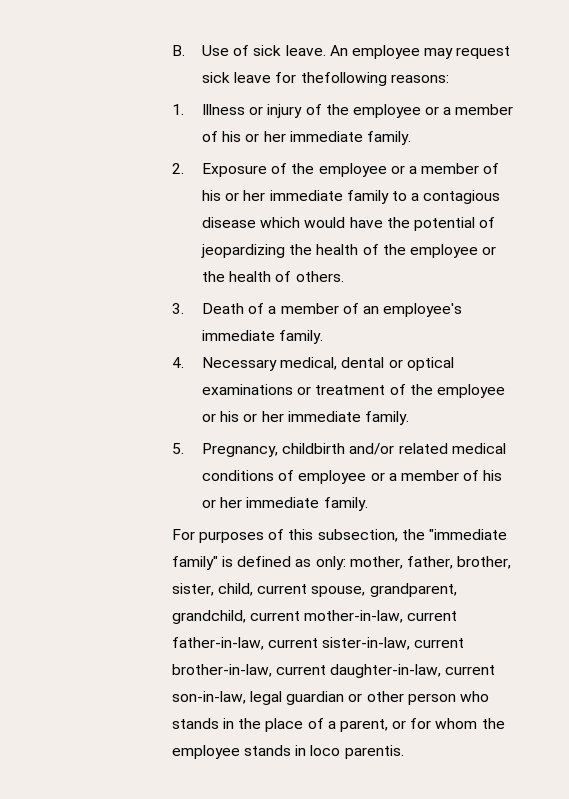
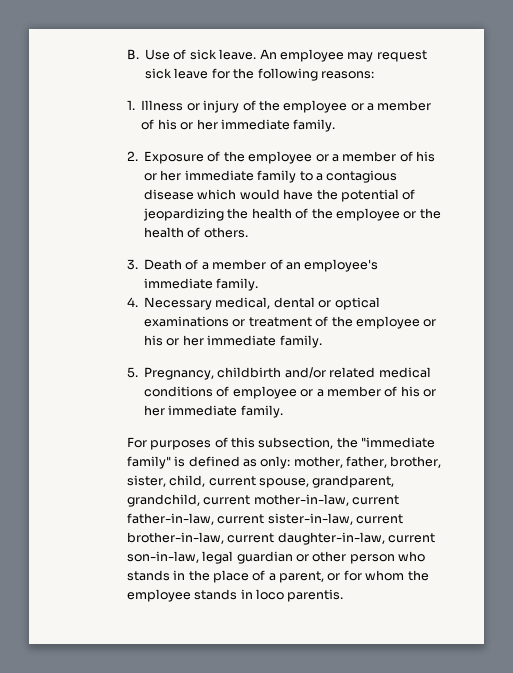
- An employee may request sick leave for thefollowing reasons:
+ An employee may request sick leave for the following reasons:

